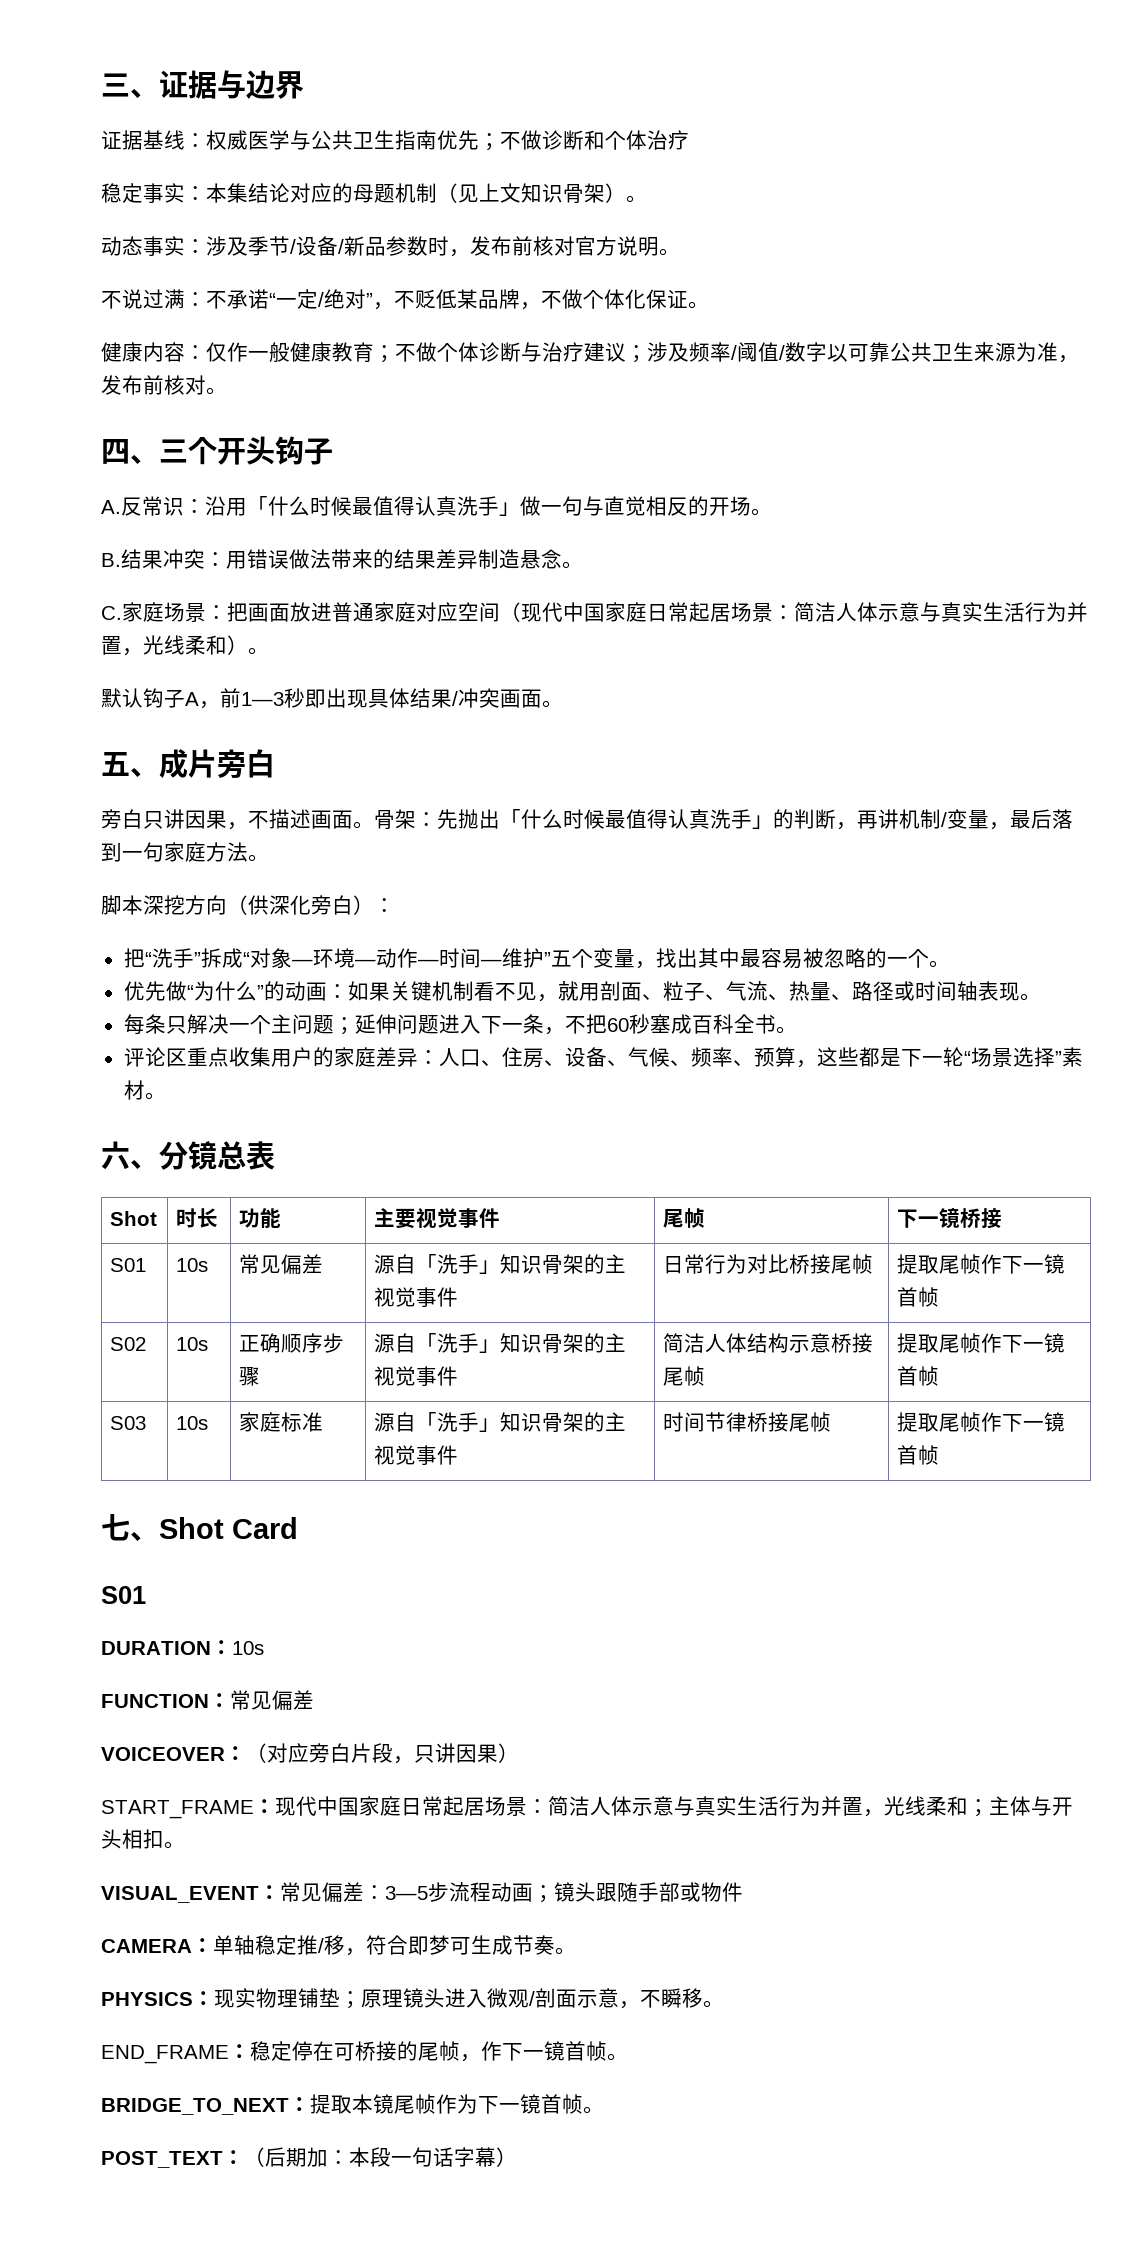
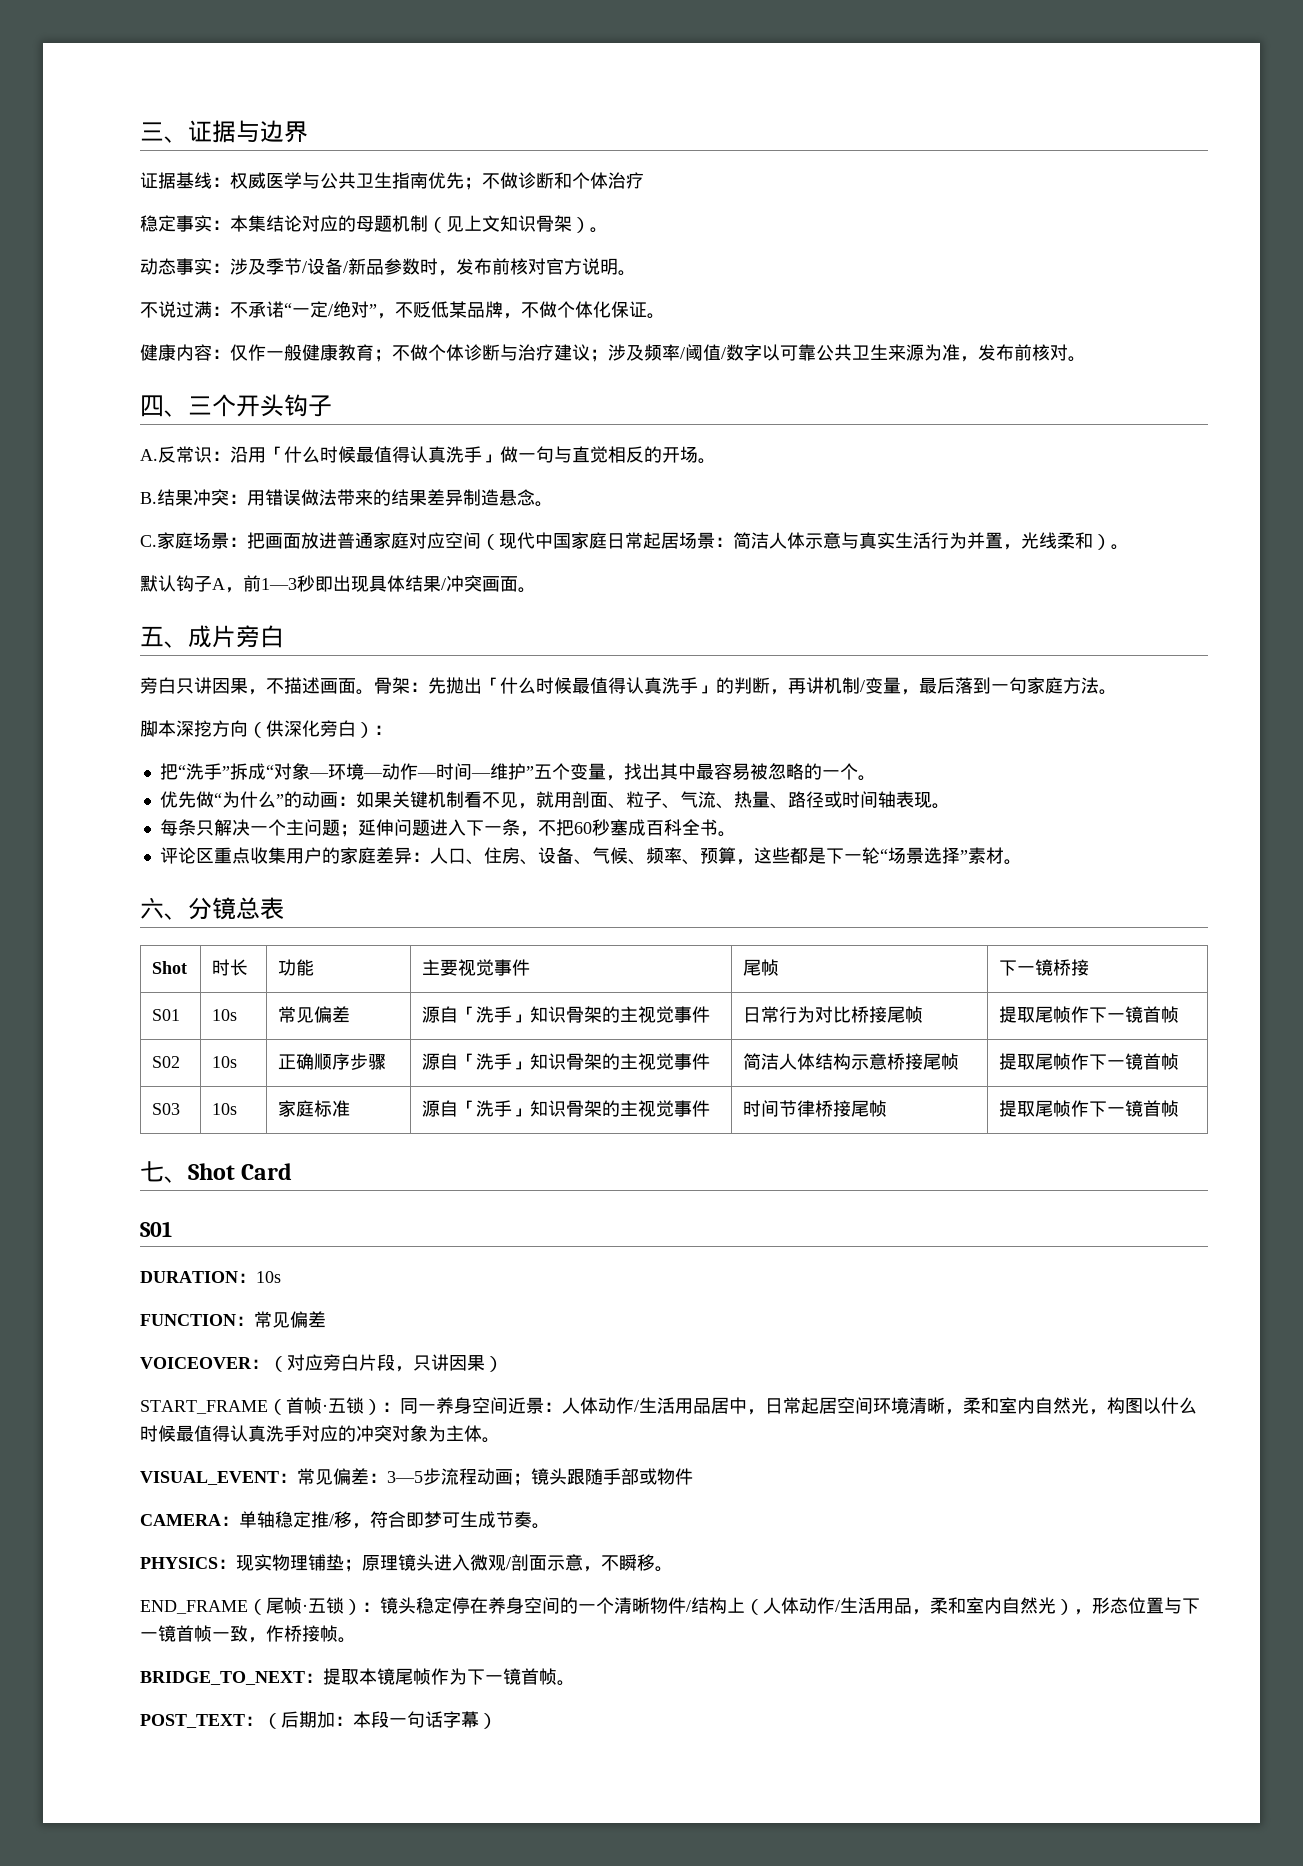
- START_FRAME：现代中国家庭日常起居场景：简洁人体示意与真实生活行为并置，光线柔和；主体与开头相扣。
+ START_FRAME（首帧·五锁）：同一养身空间近景：人体动作/生活用品居中，日常起居空间环境清晰，柔和室内自然光，构图以什么时候最值得认真洗手对应的冲突对象为主体。
- END_FRAME：稳定停在可桥接的尾帧，作下一镜首帧。
+ END_FRAME（尾帧·五锁）：镜头稳定停在养身空间的一个清晰物件/结构上（人体动作/生活用品，柔和室内自然光），形态位置与下一镜首帧一致，作桥接帧。

